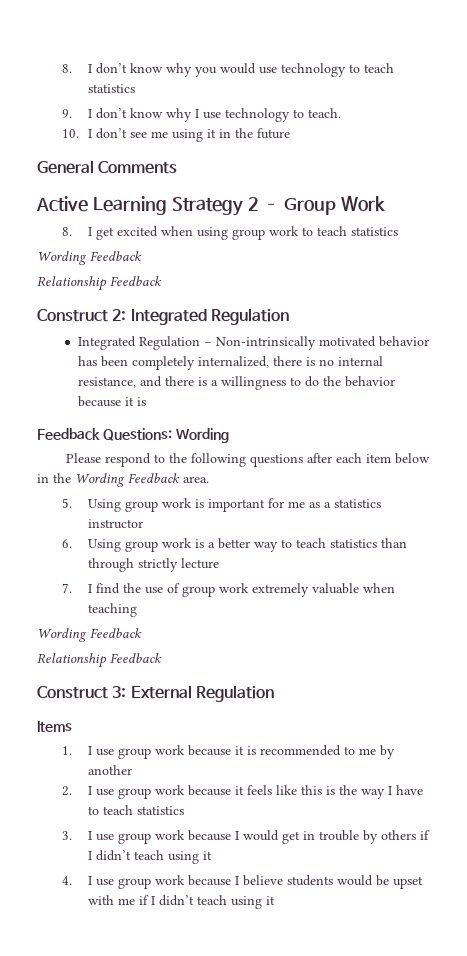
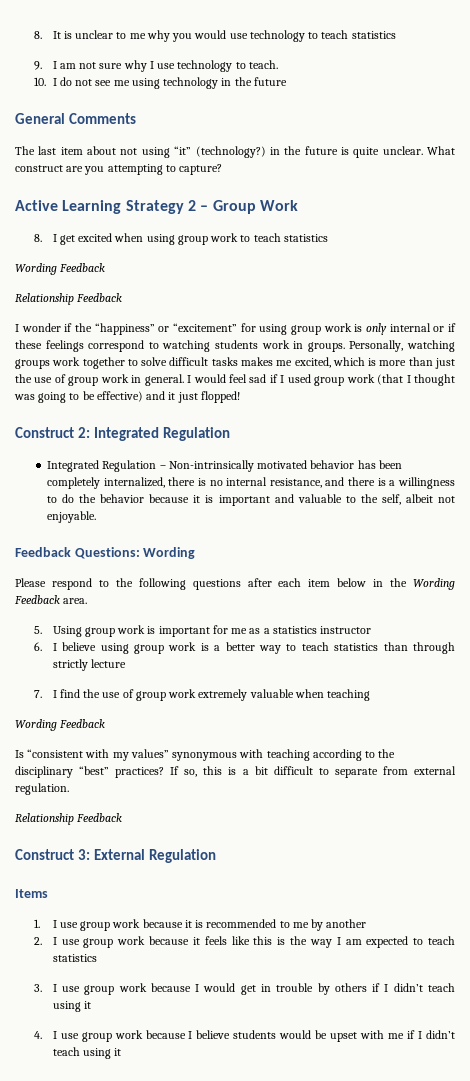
- 8. I don’t know why you would use technology to teach statistics
+ 8. It is unclear to me why you would use technology to teach statistics
- 9. I don’t know why I use technology to teach.
+ 9. I am not sure why I use technology to teach.
- 10. I don’t see me using it in the future
+ 10. I do not see me using technology in the future
+ The last item about not using “it” (technology?) in the future is quite unclear. What construct are you attempting to capture?
+ I wonder if the “happiness” or “excitement” for using group work is only internal or if these feelings correspond to watching students work in groups. Personally, watching groups work together to solve difficult tasks makes me excited, which is more than just the use of group work in general. I would feel sad if I used group work (that I thought was going to be effective) and it just flopped!
- Integrated Regulation – Non-intrinsically motivated behavior has been completely internalized, there is no internal resistance, and there is a willingness to do the behavior because it is
+ Integrated Regulation – Non-intrinsically motivated behavior has been completely internalized, there is no internal resistance, and there is a willingness to do the behavior because it is important and valuable to the self, albeit not enjoyable.
- 6. Using group work is a better way to teach statistics than through strictly lecture
+ 6. I believe using group work is a better way to teach statistics than through strictly lecture
+ Is “consistent with my values” synonymous with teaching according to the disciplinary “best” practices? If so, this is a bit difficult to separate from external regulation.
- 2. I use group work because it feels like this is the way I have to teach statistics
+ 2. I use group work because it feels like this is the way I am expected to teach statistics

